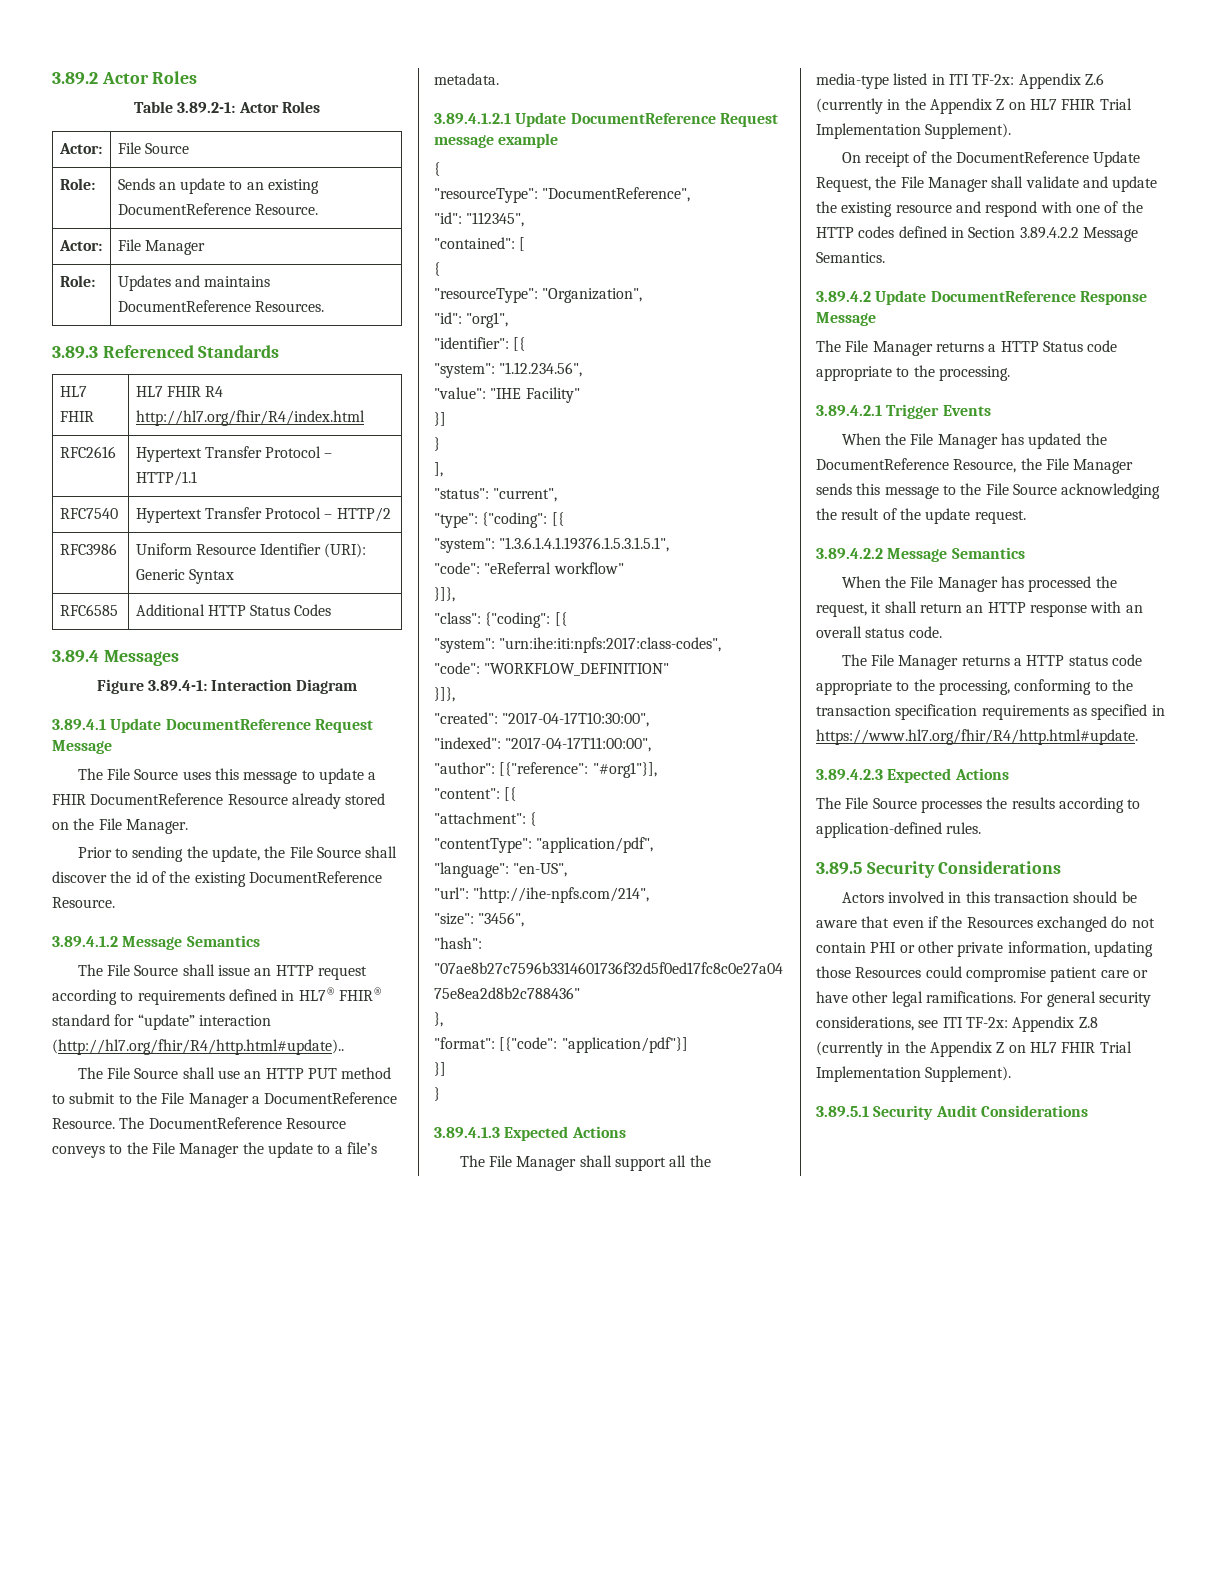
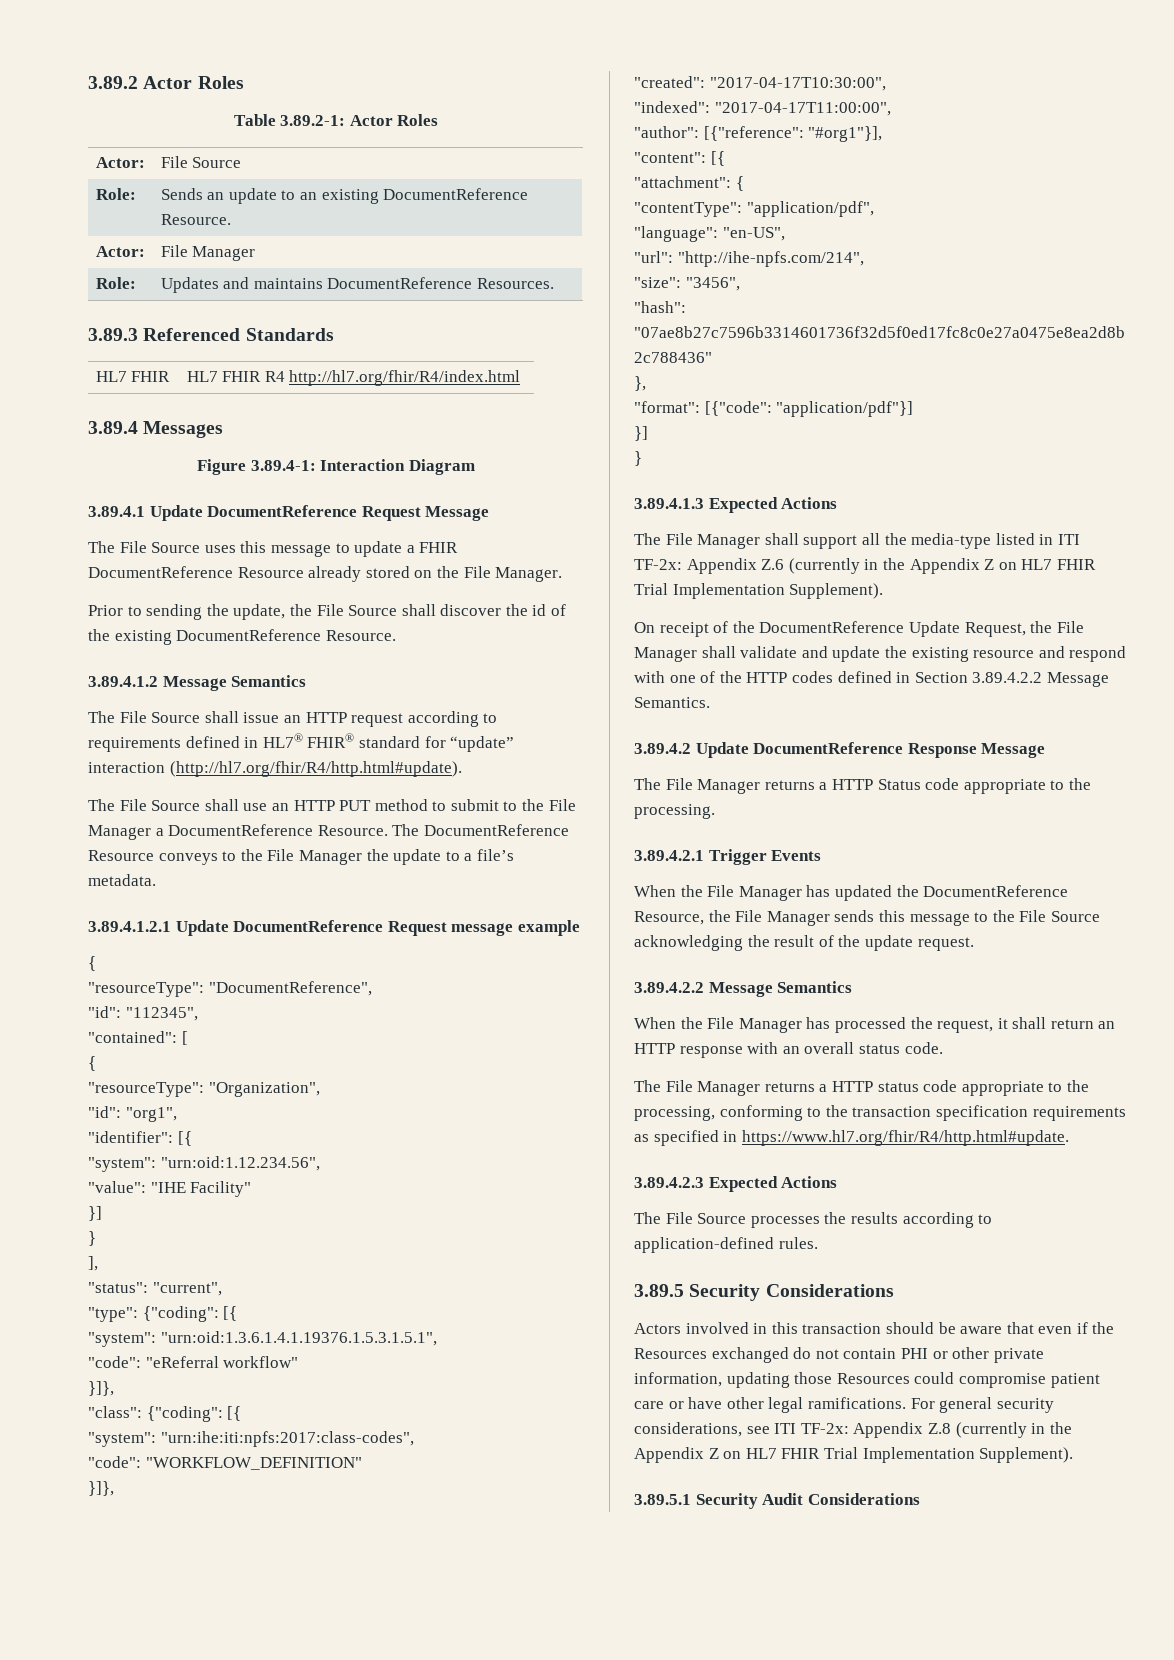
- RFC2616 | Hypertext Transfer Protocol – HTTP/1.1
- RFC7540 | Hypertext Transfer Protocol – HTTP/2
- RFC3986 | Uniform Resource Identifier (URI): Generic Syntax
- RFC6585 | Additional HTTP Status Codes
- The File Source shall issue an HTTP request according to requirements defined in HL7® FHIR® standard for “update” interaction (http://hl7.org/fhir/R4/http.html#update)..
+ The File Source shall issue an HTTP request according to requirements defined in HL7® FHIR® standard for “update” interaction (http://hl7.org/fhir/R4/http.html#update).
- "system": "1.12.234.56",
+ "system": "urn:oid:1.12.234.56",
- "system": "1.3.6.1.4.1.19376.1.5.3.1.5.1",
+ "system": "urn:oid:1.3.6.1.4.1.19376.1.5.3.1.5.1",

